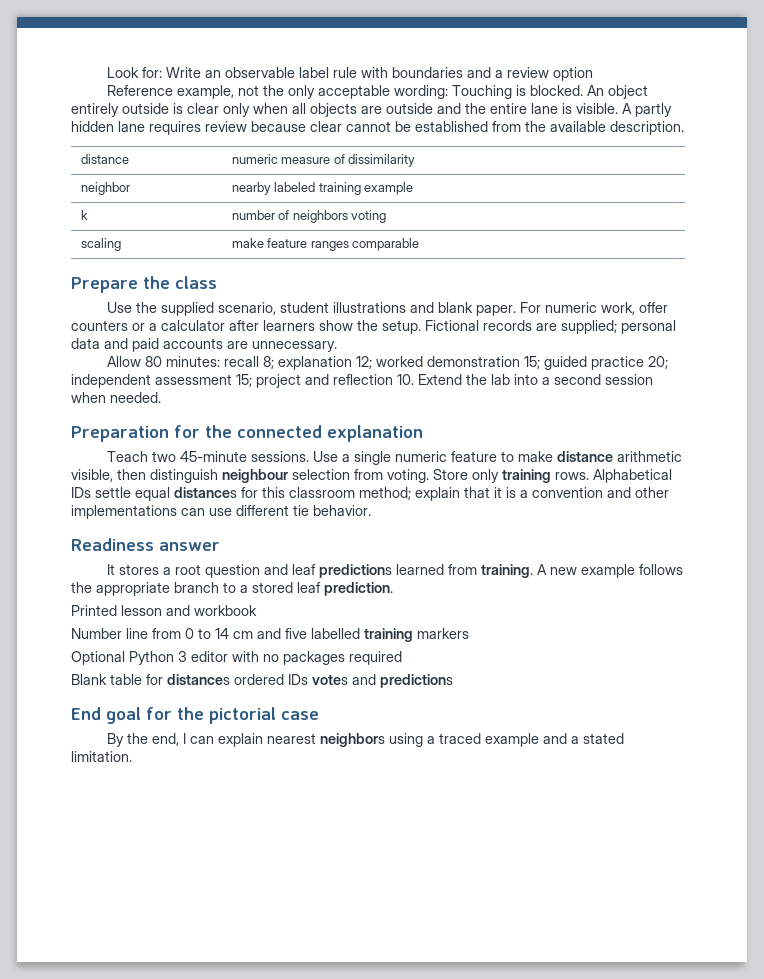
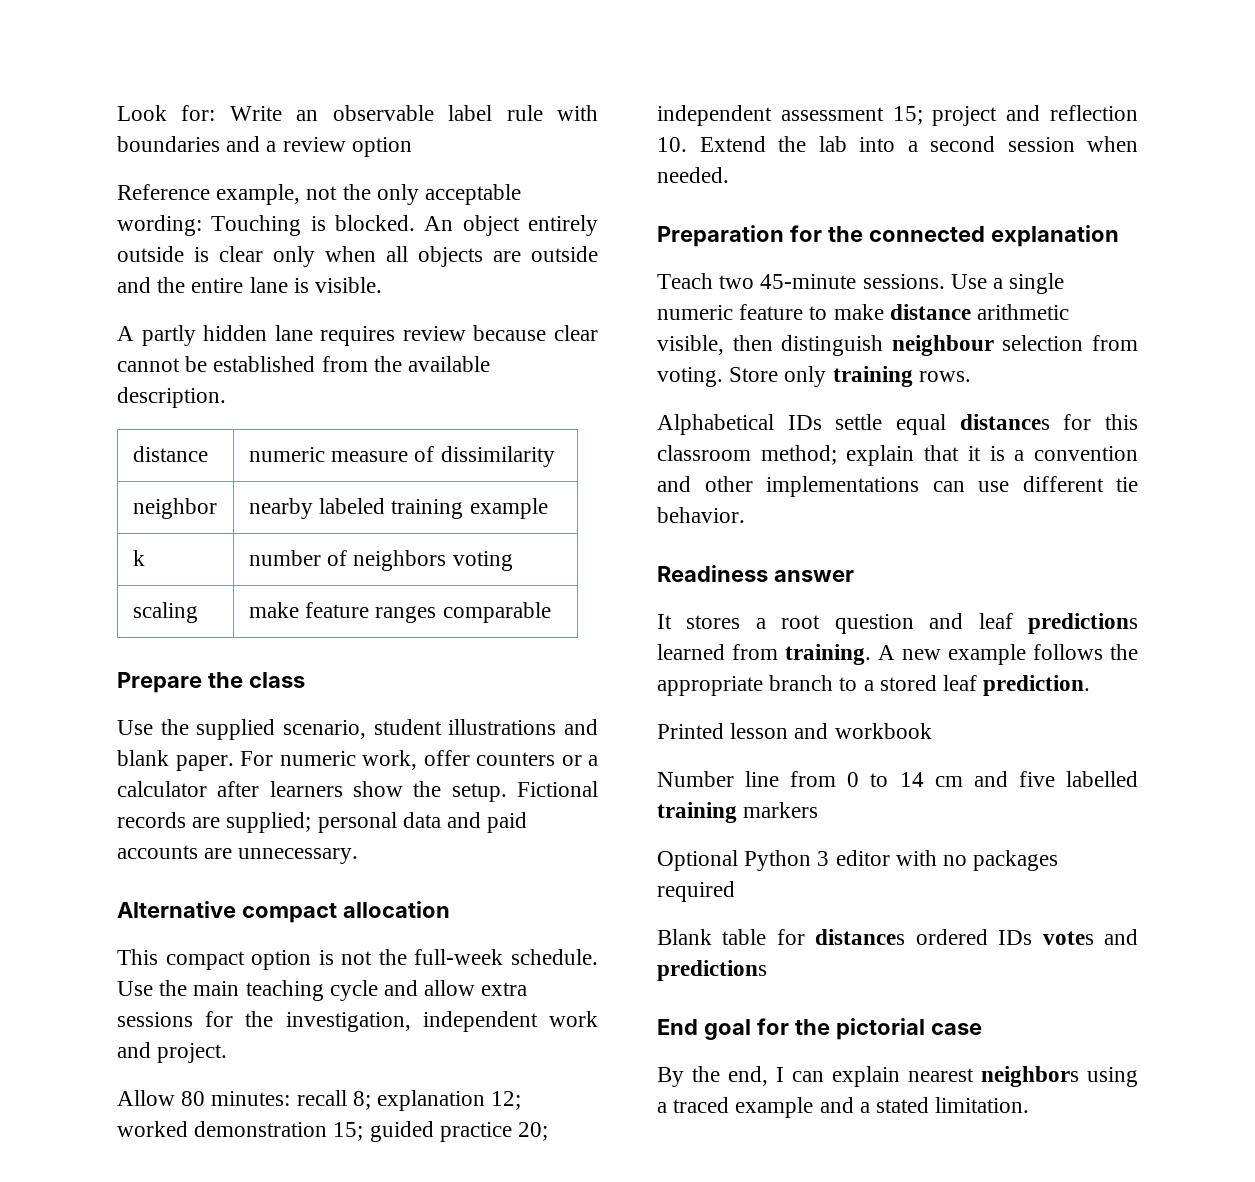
- An object entirely outside is clear only when all objects are outside and the entire lane is visible. A partly hidden lane requires review because clear cannot be established from the available description.
+ An object entirely outside is clear only when all objects are outside and the entire lane is visible.
+ A partly hidden lane requires review because clear cannot be established from the available description.
+ Alternative compact allocation
+ This compact option is not the full-week schedule. Use the main teaching cycle and allow extra sessions for the investigation, independent work and project.
- Store only training rows. Alphabetical IDs settle equal distances for this classroom method; explain that it is a convention and other implementations can use different tie behavior.
+ Store only training rows.
+ Alphabetical IDs settle equal distances for this classroom method; explain that it is a convention and other implementations can use different tie behavior.

